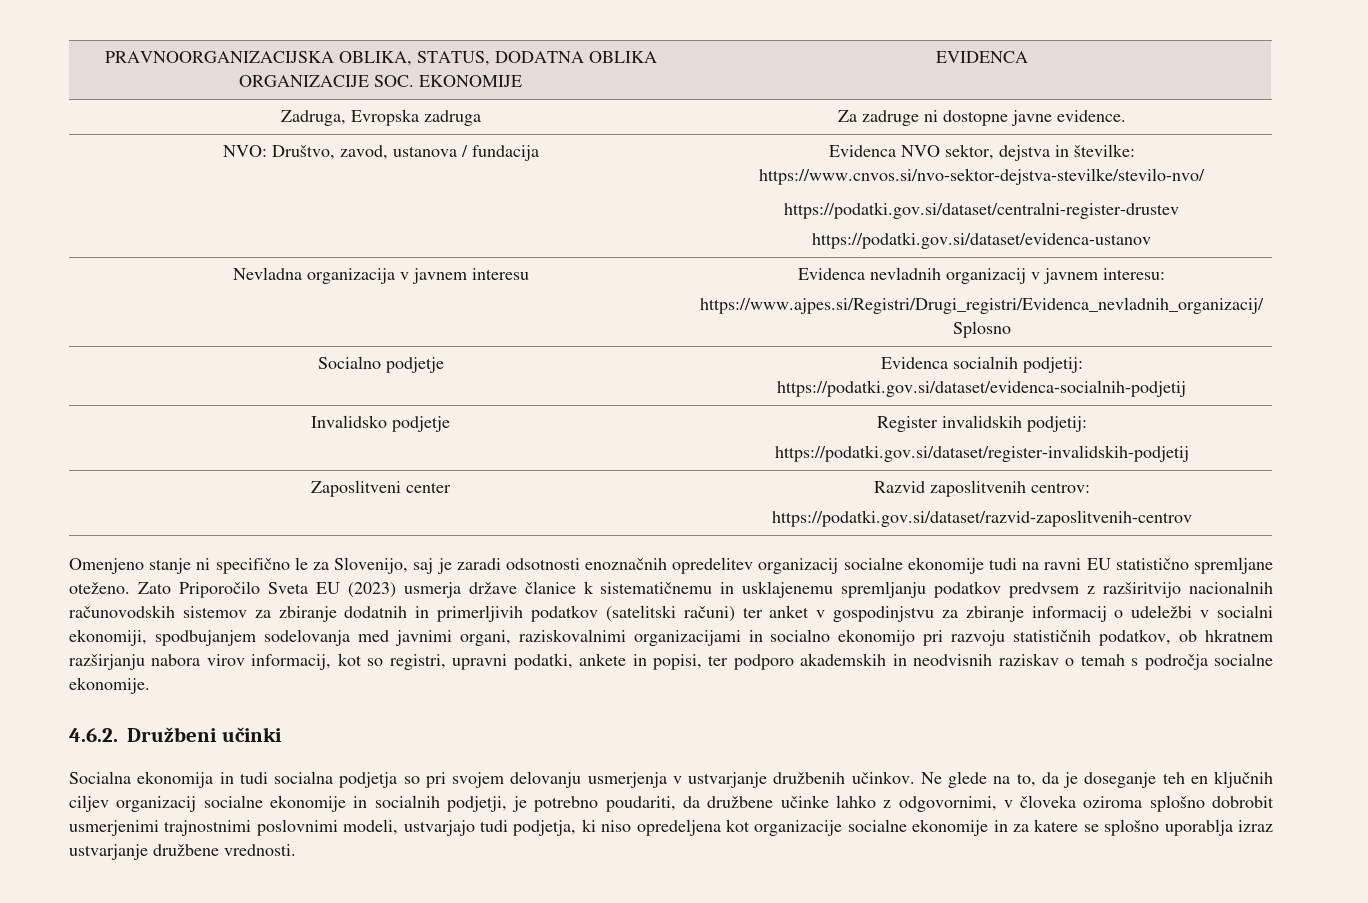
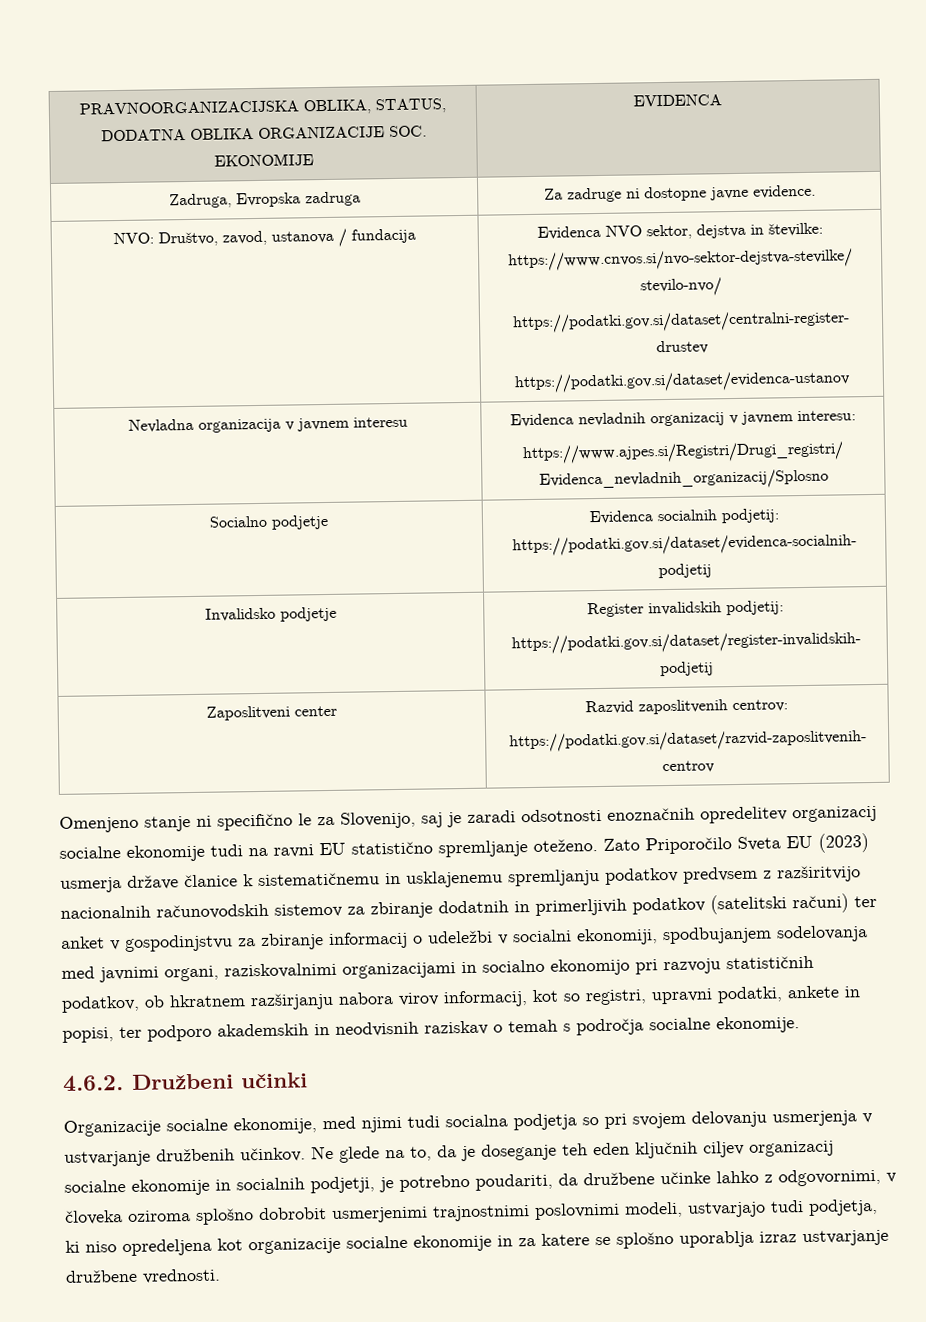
- Omenjeno stanje ni specifično le za Slovenijo, saj je zaradi odsotnosti enoznačnih opredelitev organizacij socialne ekonomije tudi na ravni EU statistično spremljane oteženo.
+ Omenjeno stanje ni specifično le za Slovenijo, saj je zaradi odsotnosti enoznačnih opredelitev organizacij socialne ekonomije tudi na ravni EU statistično spremljanje oteženo.
- Socialna ekonomija in tudi socialna podjetja so pri svojem delovanju usmerjenja v ustvarjanje družbenih učinkov.
+ Organizacije socialne ekonomije, med njimi tudi socialna podjetja so pri svojem delovanju usmerjenja v ustvarjanje družbenih učinkov.
- Ne glede na to, da je doseganje teh en ključnih ciljev organizacij socialne ekonomije in socialnih podjetji, je potrebno poudariti, da družbene učinke lahko z odgovornimi, v človeka oziroma splošno dobrobit usmerjenimi trajnostnimi poslovnimi modeli, ustvarjajo tudi podjetja, ki niso opredeljena kot organizacije socialne ekonomije in za katere se splošno uporablja izraz ustvarjanje družbene vrednosti.
+ Ne glede na to, da je doseganje teh eden ključnih ciljev organizacij socialne ekonomije in socialnih podjetji, je potrebno poudariti, da družbene učinke lahko z odgovornimi, v človeka oziroma splošno dobrobit usmerjenimi trajnostnimi poslovnimi modeli, ustvarjajo tudi podjetja, ki niso opredeljena kot organizacije socialne ekonomije in za katere se splošno uporablja izraz ustvarjanje družbene vrednosti.

